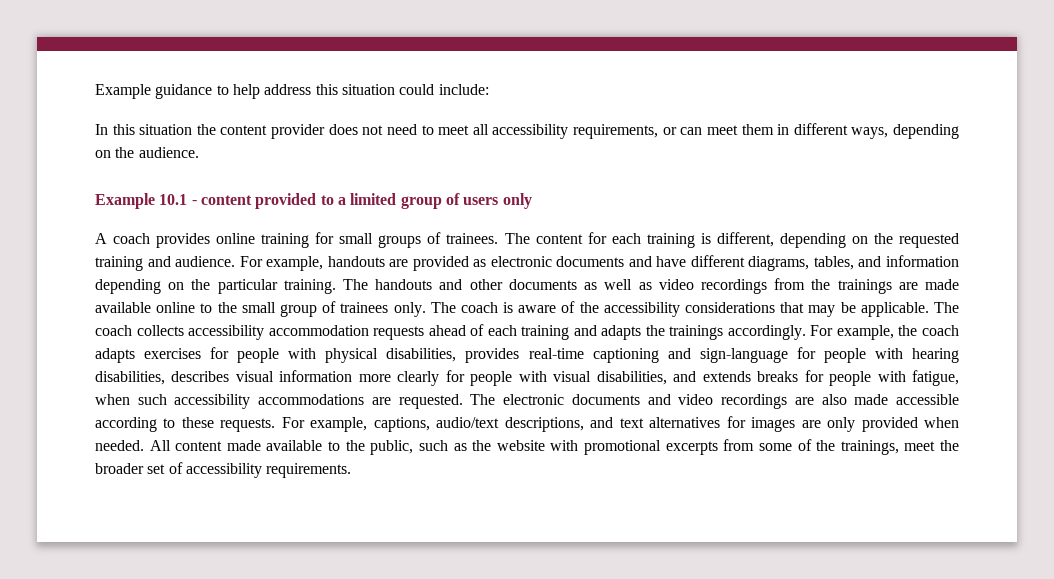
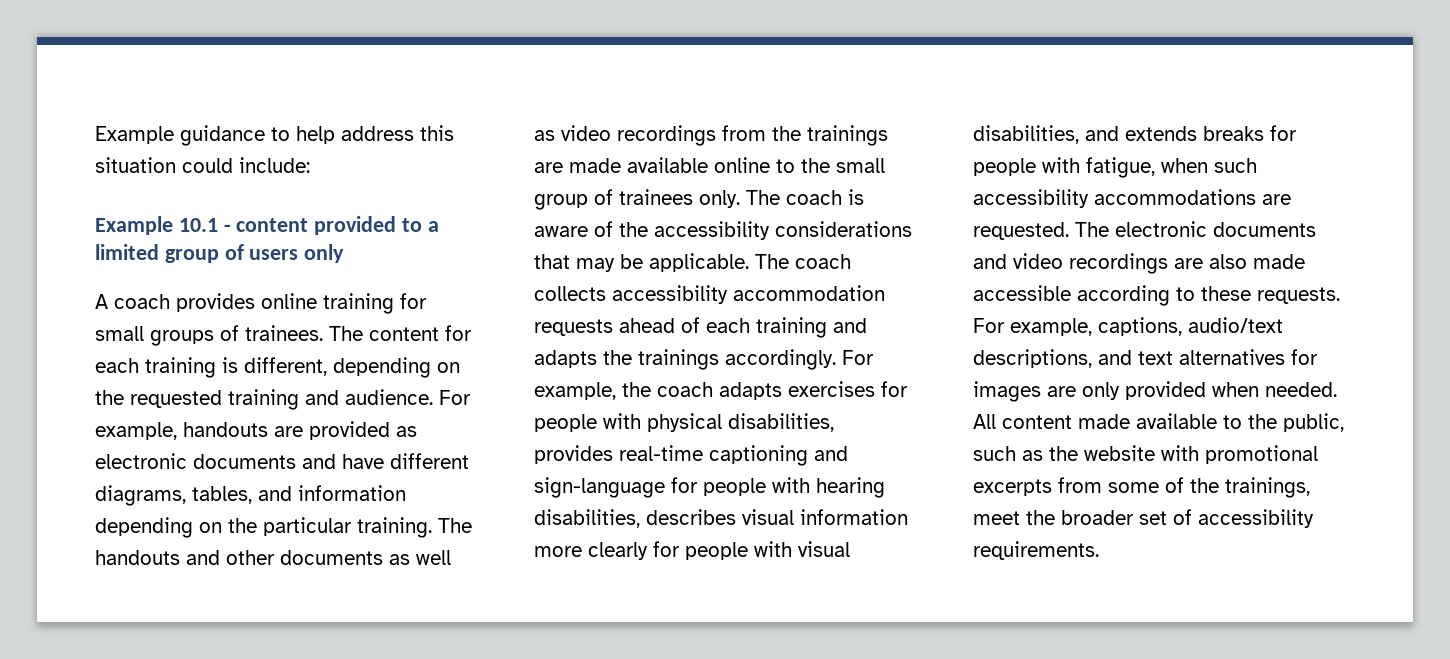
- In this situation the content provider does not need to meet all accessibility requirements, or can meet them in different ways, depending on the audience.

